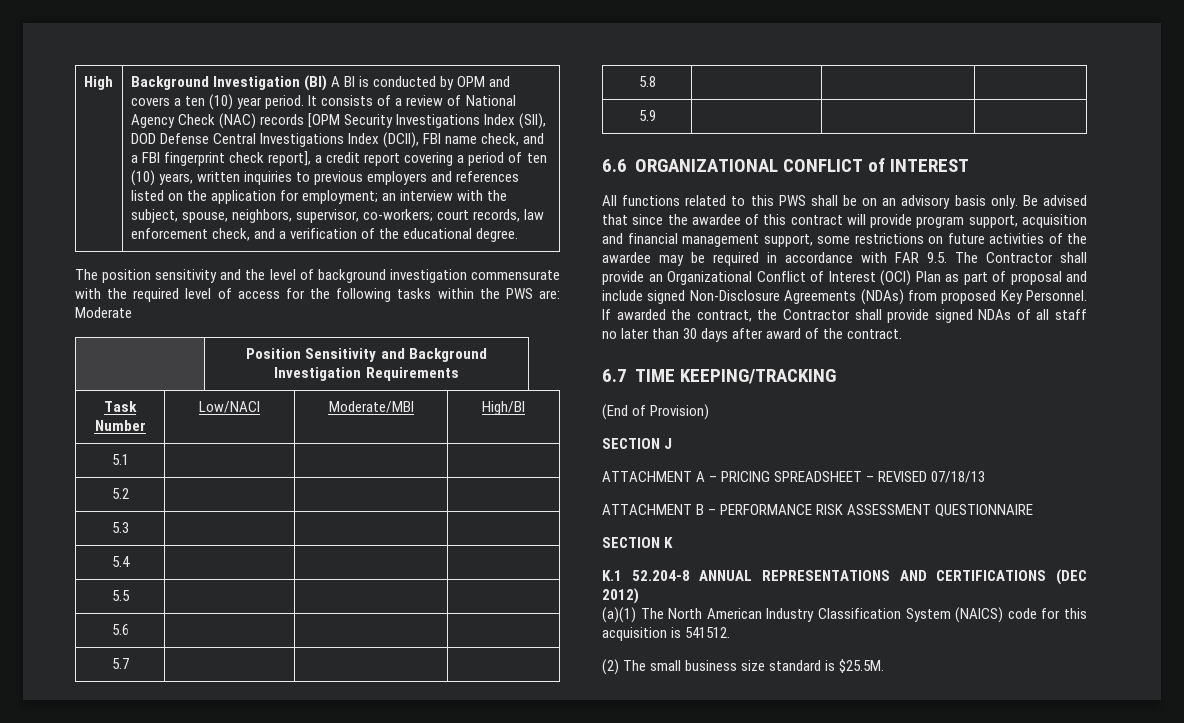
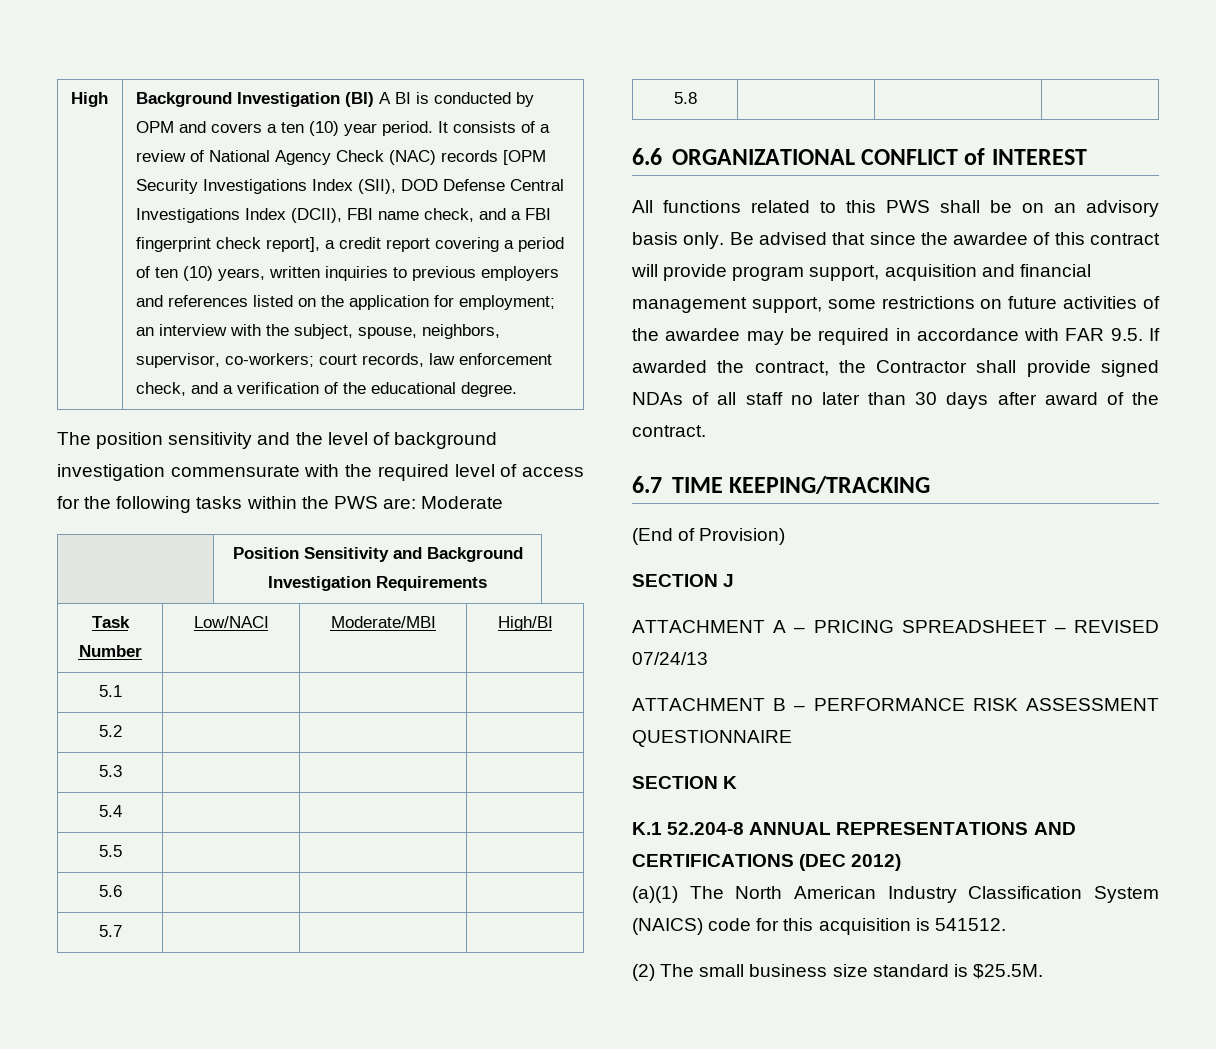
- 5.9 | | |
- Be advised that since the awardee of this contract will provide program support, acquisition and financial management support, some restrictions on future activities of the awardee may be required in accordance with FAR 9.5. The Contractor shall provide an Organizational Conflict of Interest (OCI) Plan as part of proposal and include signed Non-Disclosure Agreements (NDAs) from proposed Key Personnel. If awarded the contract, the Contractor shall provide signed NDAs of all staff no later than 30 days after award of the contract.
+ Be advised that since the awardee of this contract will provide program support, acquisition and financial management support, some restrictions on future activities of the awardee may be required in accordance with FAR 9.5. If awarded the contract, the Contractor shall provide signed NDAs of all staff no later than 30 days after award of the contract.
- ATTACHMENT A – PRICING SPREADSHEET – REVISED 07/18/13
+ ATTACHMENT A – PRICING SPREADSHEET – REVISED 07/24/13

